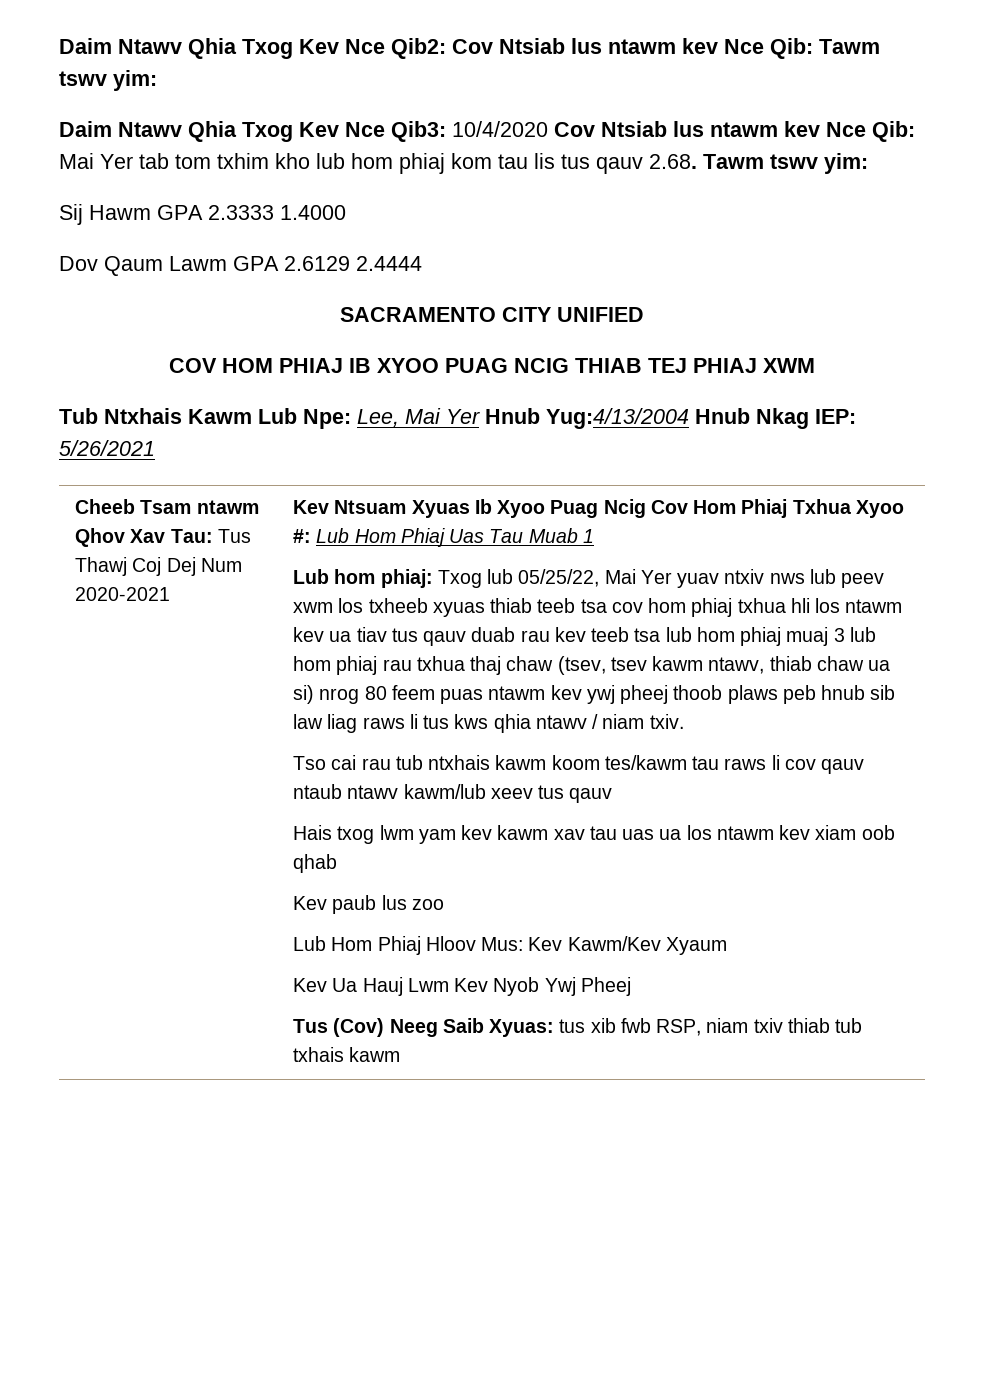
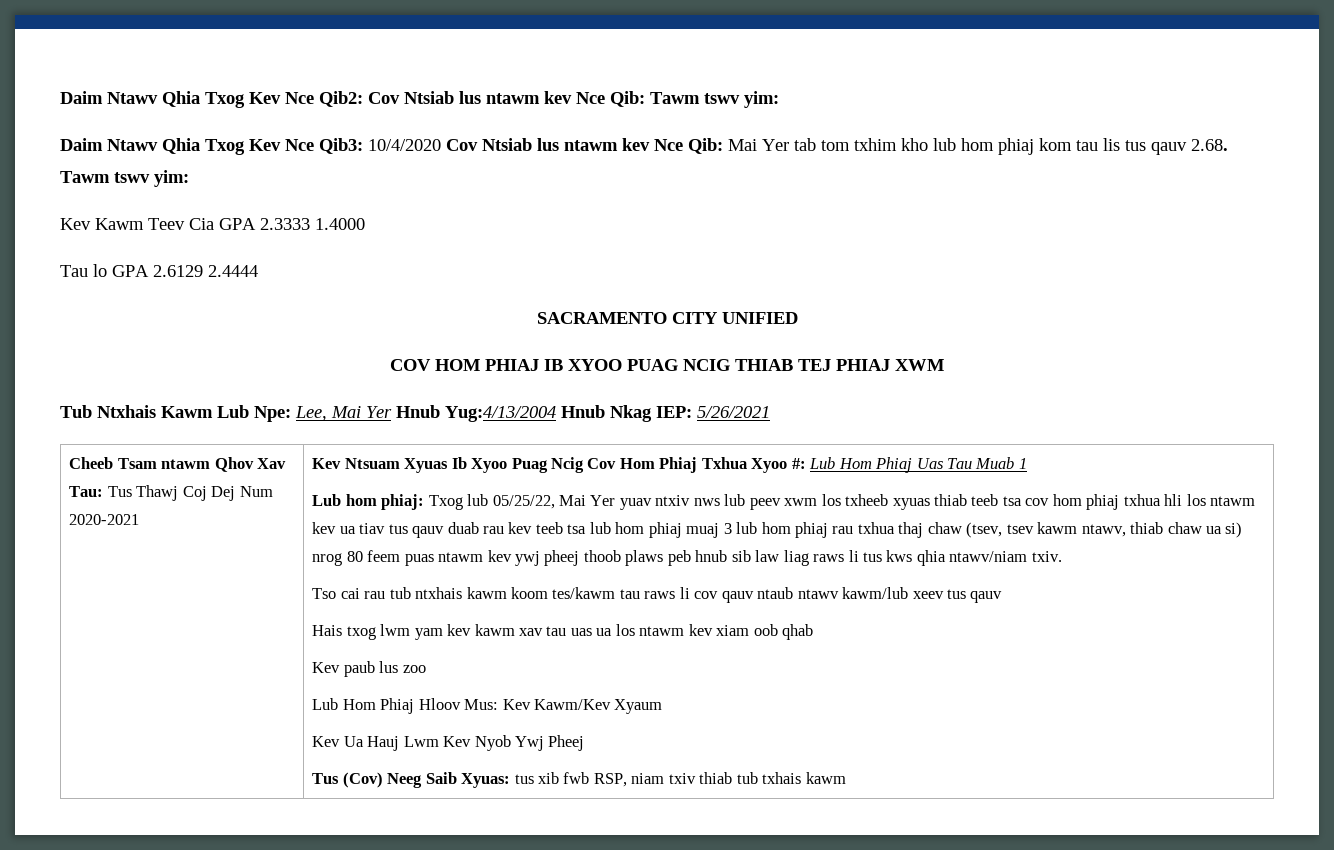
- Sij Hawm GPA 2.3333 1.4000
+ Kev Kawm Teev Cia GPA 2.3333 1.4000
- Dov Qaum Lawm GPA 2.6129 2.4444
+ Tau lo GPA 2.6129 2.4444
- Txog lub 05/25/22, Mai Yer yuav ntxiv nws lub peev xwm los txheeb xyuas thiab teeb tsa cov hom phiaj txhua hli los ntawm kev ua tiav tus qauv duab rau kev teeb tsa lub hom phiaj muaj 3 lub hom phiaj rau txhua thaj chaw (tsev, tsev kawm ntawv, thiab chaw ua si) nrog 80 feem puas ntawm kev ywj pheej thoob plaws peb hnub sib law liag raws li tus kws qhia ntawv / niam txiv.
+ Txog lub 05/25/22, Mai Yer yuav ntxiv nws lub peev xwm los txheeb xyuas thiab teeb tsa cov hom phiaj txhua hli los ntawm kev ua tiav tus qauv duab rau kev teeb tsa lub hom phiaj muaj 3 lub hom phiaj rau txhua thaj chaw (tsev, tsev kawm ntawv, thiab chaw ua si) nrog 80 feem puas ntawm kev ywj pheej thoob plaws peb hnub sib law liag raws li tus kws qhia ntawv/niam txiv.

